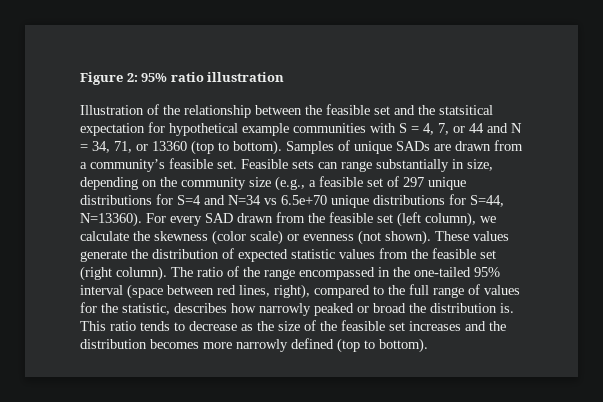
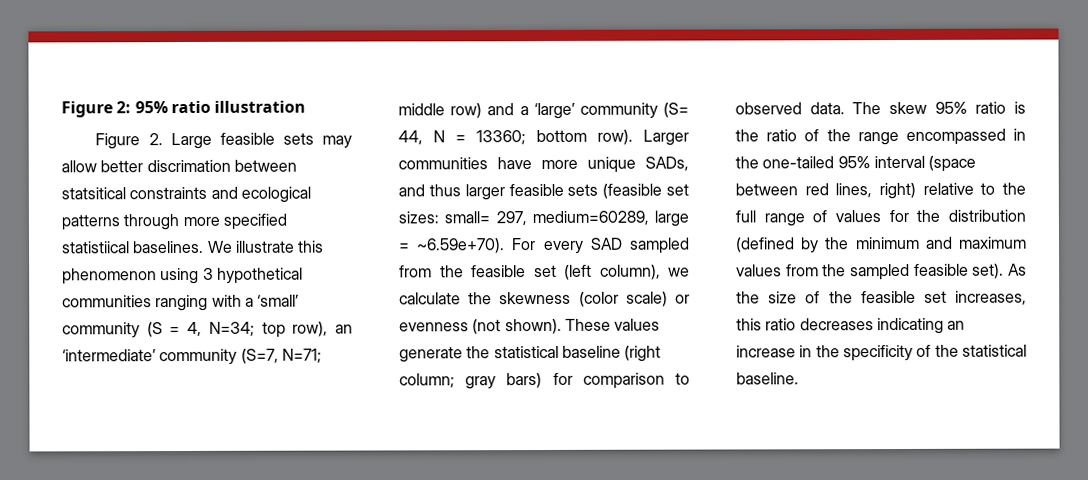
- Illustration of the relationship between the feasible set and the statsitical expectation for hypothetical example communities with S = 4, 7, or 44 and N = 34, 71, or 13360 (top to bottom). Samples of unique SADs are drawn from a community’s feasible set. Feasible sets can range substantially in size, depending on the community size (e.g., a feasible set of 297 unique distributions for S=4 and N=34 vs 6.5e+70 unique distributions for S=44, N=13360). For every SAD drawn from the feasible set (left column), we calculate the skewness (color scale) or evenness (not shown).
+ Figure 2. Large feasible sets may allow better discrimation between statsitical constraints and ecological patterns through more specified statistiical baselines. We illustrate this phenomenon using 3 hypothetical communities ranging with a ‘small’ community (S = 4, N=34; top row), an ‘intermediate’ community (S=7, N=71; middle row) and a ‘large’ community (S= 44, N = 13360; bottom row). Larger communities have more unique SADs, and thus larger feasible sets (feasible set sizes: small= 297, medium=60289, large = ~6.59e+70). For every SAD sampled from the feasible set (left column), we calculate the skewness (color scale) or evenness (not shown).
- These values generate the distribution of expected statistic values from the feasible set (right column). The ratio of the range encompassed in the one-tailed 95% interval (space between red lines, right), compared to the full range of values for the statistic, describes how narrowly peaked or broad the distribution is. This ratio tends to decrease as the size of the feasible set increases and the distribution becomes more narrowly defined (top to bottom).
+ These values generate the statistical baseline (right column; gray bars) for comparison to observed data. The skew 95% ratio is the ratio of the range encompassed in the one-tailed 95% interval (space between red lines, right) relative to the full range of values for the distribution (defined by the minimum and maximum values from the sampled feasible set). As the size of the feasible set increases, this ratio decreases indicating an increase in the specificity of the statistical baseline.

